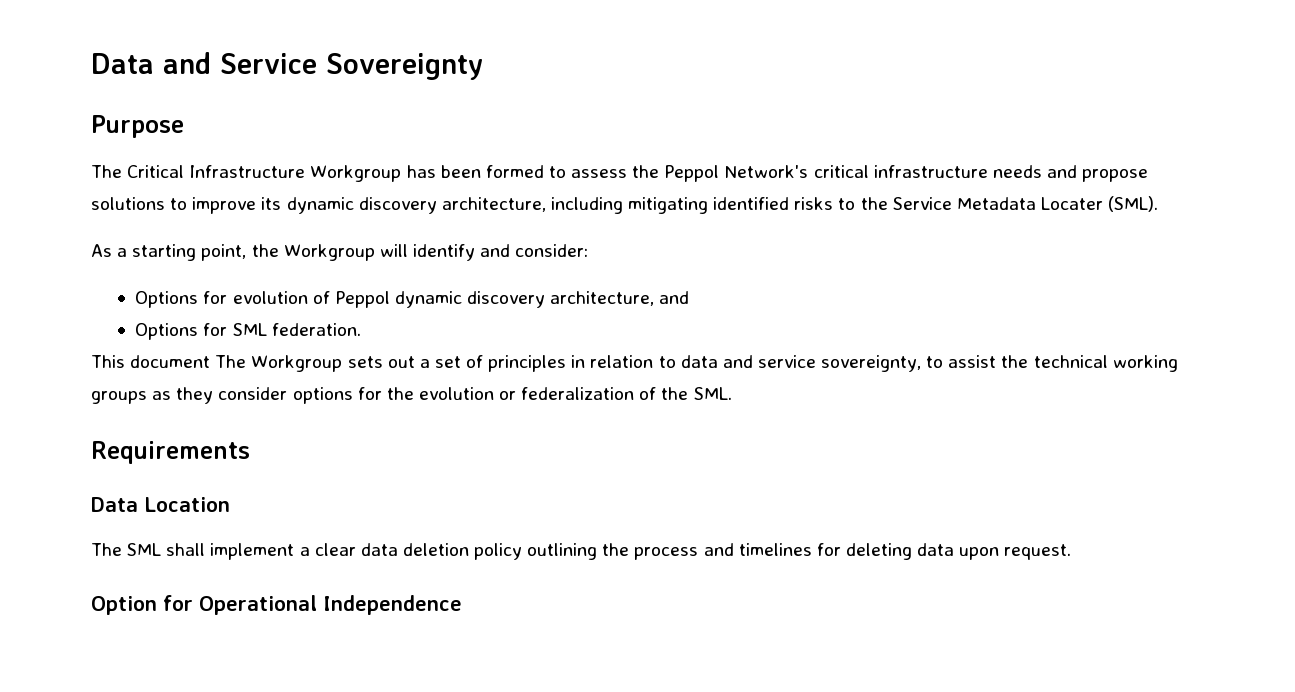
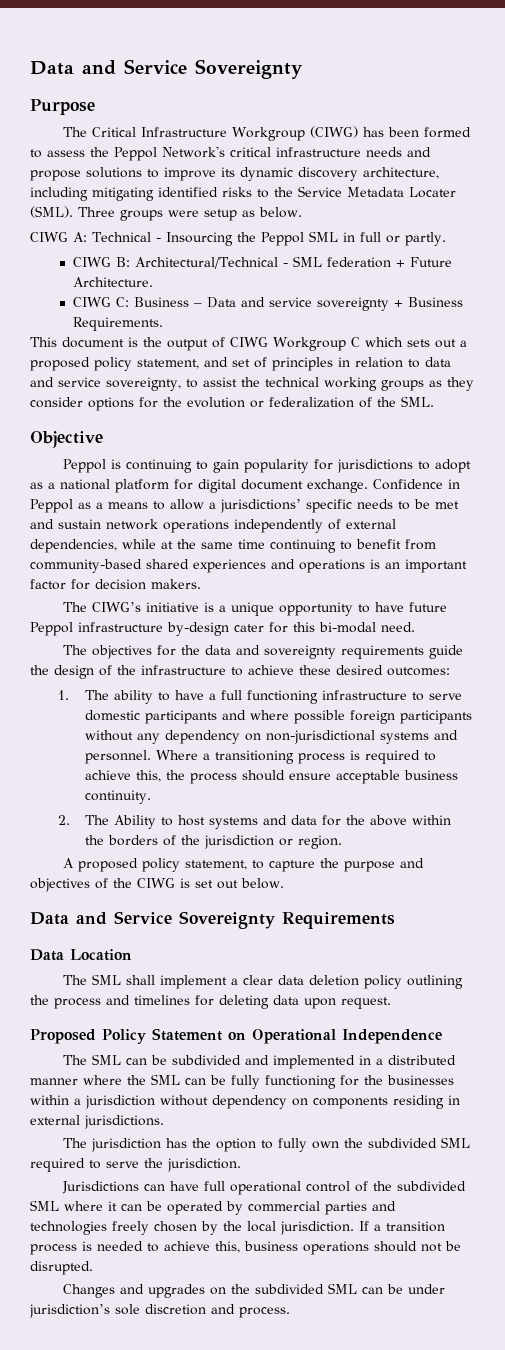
- The Critical Infrastructure Workgroup has been formed to assess the Peppol Network's critical infrastructure needs and propose solutions to improve its dynamic discovery architecture, including mitigating identified risks to the Service Metadata Locater (SML).
- As a starting point, the Workgroup will identify and consider:
- Options for evolution of Peppol dynamic discovery architecture, and
- Options for SML federation.
- This document The Workgroup sets out a set of principles in relation to data and service sovereignty, to assist the technical working groups as they consider options for the evolution or federalization of the SML.
+ The Critical Infrastructure Workgroup (CIWG) has been formed to assess the Peppol Network's critical infrastructure needs and propose solutions to improve its dynamic discovery architecture, including mitigating identified risks to the Service Metadata Locater (SML). Three groups were setup as below.
+ CIWG A: Technical - Insourcing the Peppol SML in full or partly.
+ CIWG B: Architectural/Technical - SML federation + Future Architecture.
+ CIWG C: Business – Data and service sovereignty + Business Requirements.
+ This document is the output of CIWG Workgroup C which sets out a proposed policy statement, and set of principles in relation to data and service sovereignty, to assist the technical working groups as they consider options for the evolution or federalization of the SML.
- Requirements
+ Objective
+ Peppol is continuing to gain popularity for jurisdictions to adopt as a national platform for digital document exchange. Confidence in Peppol as a means to allow a jurisdictions’ specific needs to be met and sustain network operations independently of external dependencies, while at the same time continuing to benefit from community-based shared experiences and operations is an important factor for decision makers.
+ The CIWG’s initiative is a unique opportunity to have future Peppol infrastructure by-design cater for this bi-modal need.
+ The objectives for the data and sovereignty requirements guide the design of the infrastructure to achieve these desired outcomes:
+ 1. The ability to have a full functioning infrastructure to serve domestic participants and where possible foreign participants without any dependency on non-jurisdictional systems and personnel. Where a transitioning process is required to achieve this, the process should ensure acceptable business continuity.
+ 2. The Ability to host systems and data for the above within the borders of the jurisdiction or region.
+ A proposed policy statement, to capture the purpose and objectives of the CIWG is set out below.
+ Data and Service Sovereignty Requirements
- Option for Operational Independence
+ Proposed Policy Statement on Operational Independence
+ The SML can be subdivided and implemented in a distributed manner where the SML can be fully functioning for the businesses within a jurisdiction without dependency on components residing in external jurisdictions.
+ The jurisdiction has the option to fully own the subdivided SML required to serve the jurisdiction.
+ Jurisdictions can have full operational control of the subdivided SML where it can be operated by commercial parties and technologies freely chosen by the local jurisdiction. If a transition process is needed to achieve this, business operations should not be disrupted.
+ Changes and upgrades on the subdivided SML can be under jurisdiction’s sole discretion and process.

